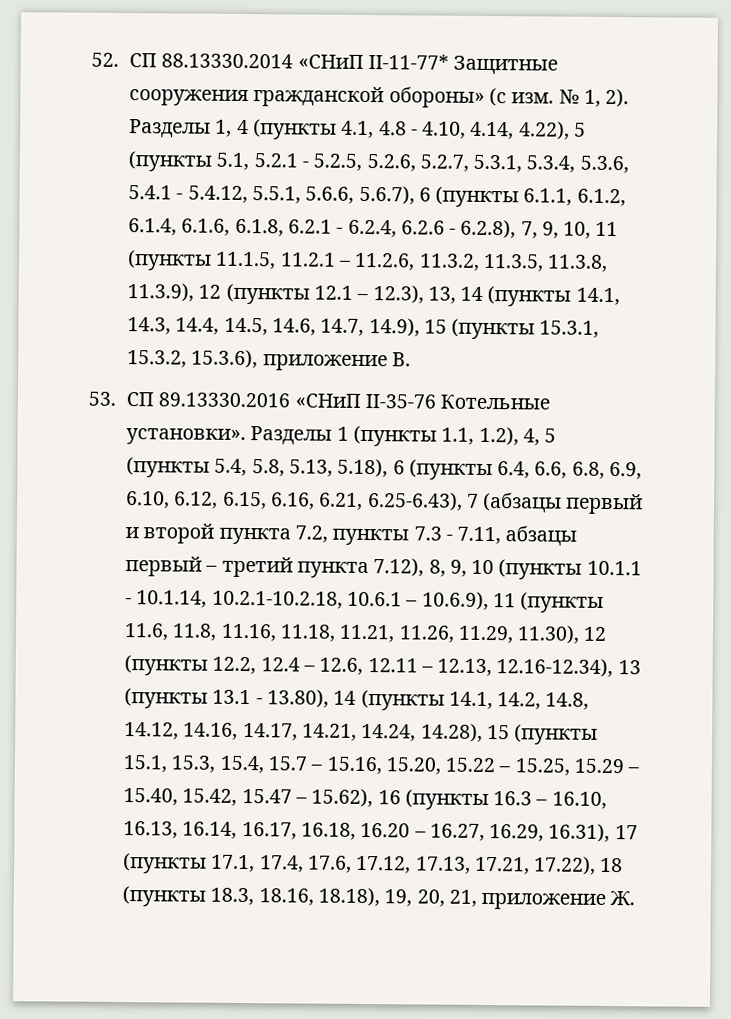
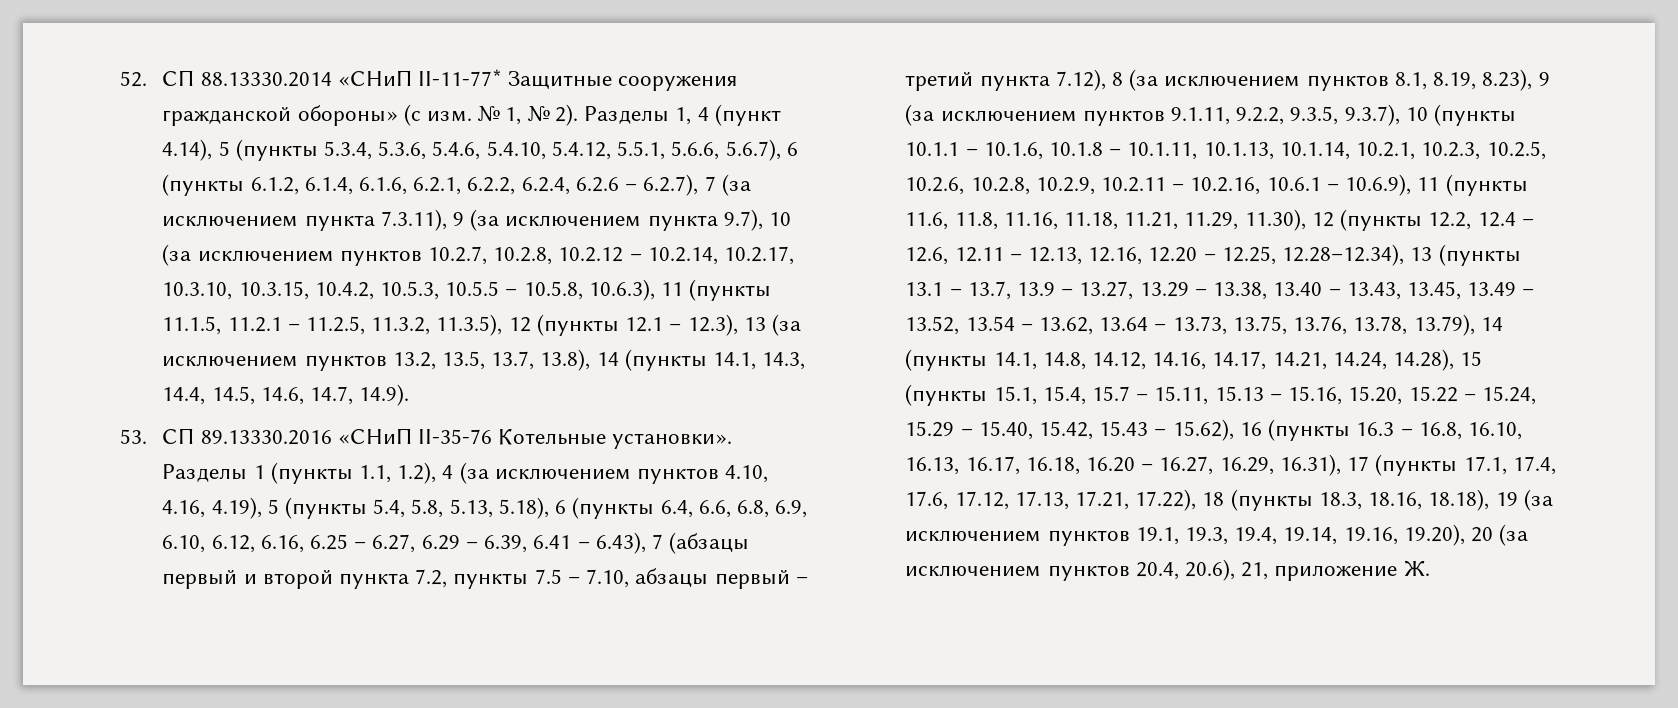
- № 1, 2).
+ № 1, № 2).
- Разделы 1, 4 (пункты 4.1, 4.8 - 4.10, 4.14, 4.22), 5 (пункты 5.1, 5.2.1 - 5.2.5, 5.2.6, 5.2.7, 5.3.1, 5.3.4, 5.3.6, 5.4.1 - 5.4.12, 5.5.1, 5.6.6, 5.6.7), 6 (пункты 6.1.1, 6.1.2, 6.1.4, 6.1.6, 6.1.8, 6.2.1 - 6.2.4, 6.2.6 - 6.2.8), 7, 9, 10, 11 (пункты 11.1.5, 11.2.1 – 11.2.6, 11.3.2, 11.3.5, 11.3.8, 11.3.9), 12 (пункты 12.1 – 12.3), 13, 14 (пункты 14.1, 14.3, 14.4, 14.5, 14.6, 14.7, 14.9), 15 (пункты 15.3.1, 15.3.2, 15.3.6), приложение В.
+ Разделы 1, 4 (пункт 4.14), 5 (пункты 5.3.4, 5.3.6, 5.4.6, 5.4.10, 5.4.12, 5.5.1, 5.6.6, 5.6.7), 6 (пункты 6.1.2, 6.1.4, 6.1.6, 6.2.1, 6.2.2, 6.2.4, 6.2.6 – 6.2.7), 7 (за исключением пункта 7.3.11), 9 (за исключением пункта 9.7), 10 (за исключением пунктов 10.2.7, 10.2.8, 10.2.12 – 10.2.14, 10.2.17, 10.3.10, 10.3.15, 10.4.2, 10.5.3, 10.5.5 – 10.5.8, 10.6.3), 11 (пункты 11.1.5, 11.2.1 – 11.2.5, 11.3.2, 11.3.5), 12 (пункты 12.1 – 12.3), 13 (за исключением пунктов 13.2, 13.5, 13.7, 13.8), 14 (пункты 14.1, 14.3, 14.4, 14.5, 14.6, 14.7, 14.9).
- Разделы 1 (пункты 1.1, 1.2), 4, 5 (пункты 5.4, 5.8, 5.13, 5.18), 6 (пункты 6.4, 6.6, 6.8, 6.9, 6.10, 6.12, 6.15, 6.16, 6.21, 6.25-6.43), 7 (абзацы первый и второй пункта 7.2, пункты 7.3 - 7.11, абзацы первый – третий пункта 7.12), 8, 9, 10 (пункты 10.1.1 - 10.1.14, 10.2.1-10.2.18, 10.6.1 – 10.6.9), 11 (пункты 11.6, 11.8, 11.16, 11.18, 11.21, 11.26, 11.29, 11.30), 12 (пункты 12.2, 12.4 – 12.6, 12.11 – 12.13, 12.16-12.34), 13 (пункты 13.1 - 13.80), 14 (пункты 14.1, 14.2, 14.8, 14.12, 14.16, 14.17, 14.21, 14.24, 14.28), 15 (пункты 15.1, 15.3, 15.4, 15.7 – 15.16, 15.20, 15.22 – 15.25, 15.29 – 15.40, 15.42, 15.47 – 15.62), 16 (пункты 16.3 – 16.10, 16.13, 16.14, 16.17, 16.18, 16.20 – 16.27, 16.29, 16.31), 17 (пункты 17.1, 17.4, 17.6, 17.12, 17.13, 17.21, 17.22), 18 (пункты 18.3, 18.16, 18.18), 19, 20, 21, приложение Ж.
+ Разделы 1 (пункты 1.1, 1.2), 4 (за исключением пунктов 4.10, 4.16, 4.19), 5 (пункты 5.4, 5.8, 5.13, 5.18), 6 (пункты 6.4, 6.6, 6.8, 6.9, 6.10, 6.12, 6.16, 6.25 – 6.27, 6.29 – 6.39, 6.41 – 6.43), 7 (абзацы первый и второй пункта 7.2, пункты 7.5 – 7.10, абзацы первый – третий пункта 7.12), 8 (за исключением пунктов 8.1, 8.19, 8.23), 9 (за исключением пунктов 9.1.11, 9.2.2, 9.3.5, 9.3.7), 10 (пункты 10.1.1 – 10.1.6, 10.1.8 – 10.1.11, 10.1.13, 10.1.14, 10.2.1, 10.2.3, 10.2.5, 10.2.6, 10.2.8, 10.2.9, 10.2.11 – 10.2.16, 10.6.1 – 10.6.9), 11 (пункты 11.6, 11.8, 11.16, 11.18, 11.21, 11.29, 11.30), 12 (пункты 12.2, 12.4 – 12.6, 12.11 – 12.13, 12.16, 12.20 – 12.25, 12.28–12.34), 13 (пункты 13.1 – 13.7, 13.9 – 13.27, 13.29 – 13.38, 13.40 – 13.43, 13.45, 13.49 – 13.52, 13.54 – 13.62, 13.64 – 13.73, 13.75, 13.76, 13.78, 13.79), 14 (пункты 14.1, 14.8, 14.12, 14.16, 14.17, 14.21, 14.24, 14.28), 15 (пункты 15.1, 15.4, 15.7 – 15.11, 15.13 – 15.16, 15.20, 15.22 – 15.24, 15.29 – 15.40, 15.42, 15.43 – 15.62), 16 (пункты 16.3 – 16.8, 16.10, 16.13, 16.17, 16.18, 16.20 – 16.27, 16.29, 16.31), 17 (пункты 17.1, 17.4, 17.6, 17.12, 17.13, 17.21, 17.22), 18 (пункты 18.3, 18.16, 18.18), 19 (за исключением пунктов 19.1, 19.3, 19.4, 19.14, 19.16, 19.20), 20 (за исключением пунктов 20.4, 20.6), 21, приложение Ж.

